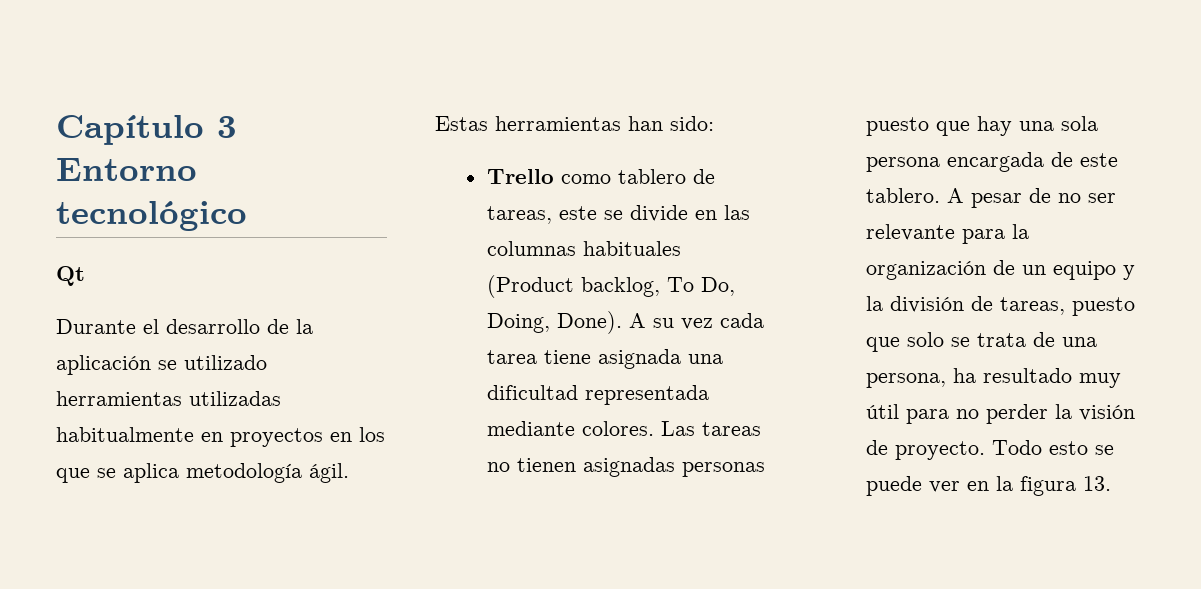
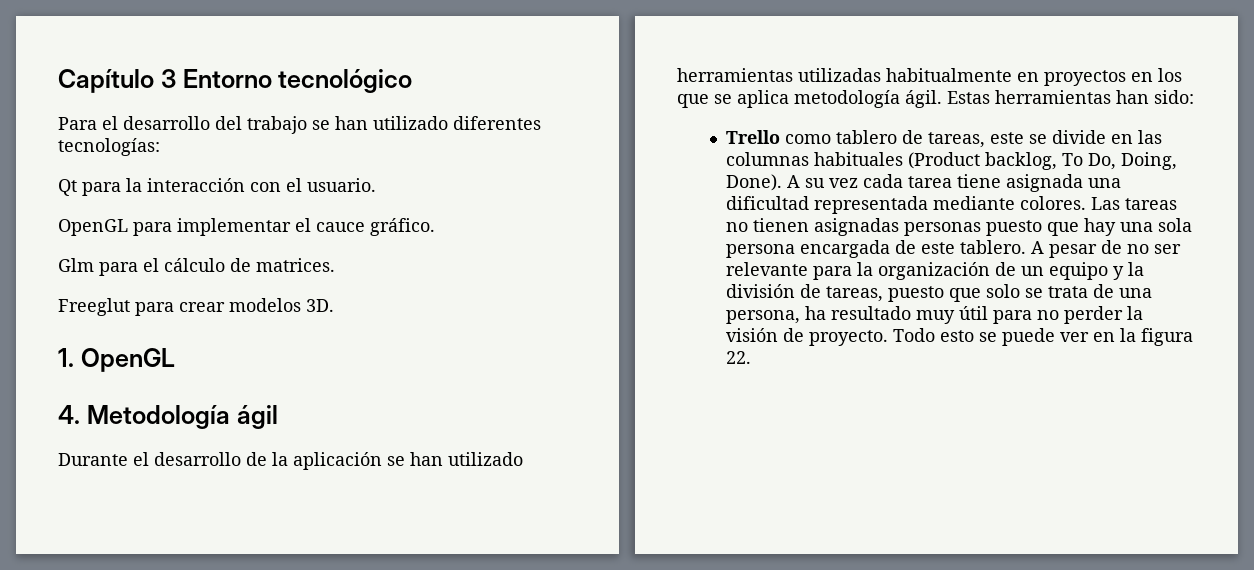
- Qt
+ Para el desarrollo del trabajo se han utilizado diferentes tecnologías:
+ Qt para la interacción con el usuario.
+ OpenGL para implementar el cauce gráfico.
+ Glm para el cálculo de matrices.
+ Freeglut para crear modelos 3D.
+ 1. OpenGL
+ 4. Metodología ágil
- Durante el desarrollo de la aplicación se utilizado herramientas utilizadas habitualmente en proyectos en los que se aplica metodología ágil.
+ Durante el desarrollo de la aplicación se han utilizado herramientas utilizadas habitualmente en proyectos en los que se aplica metodología ágil.
- Todo esto se puede ver en la figura 13.
+ Todo esto se puede ver en la figura 22.

